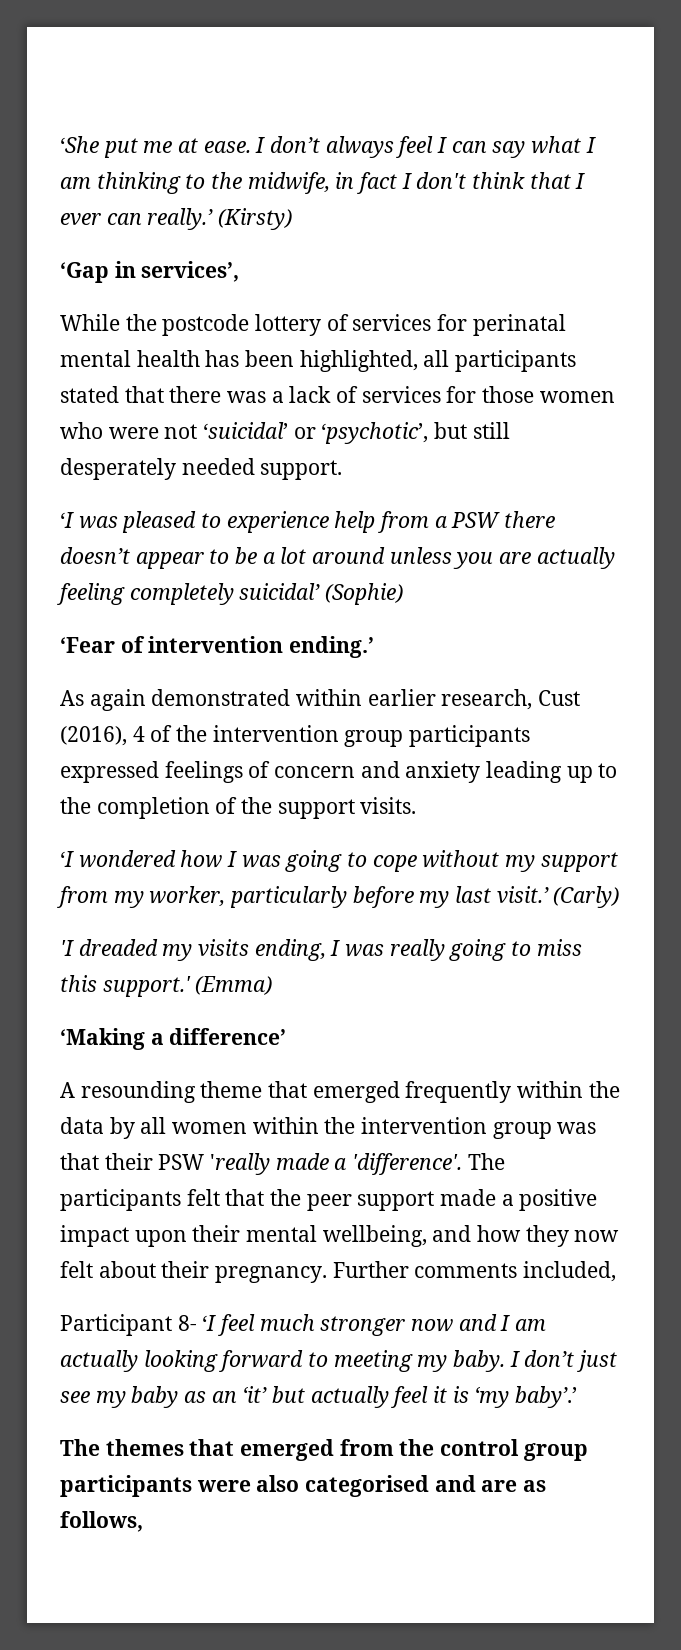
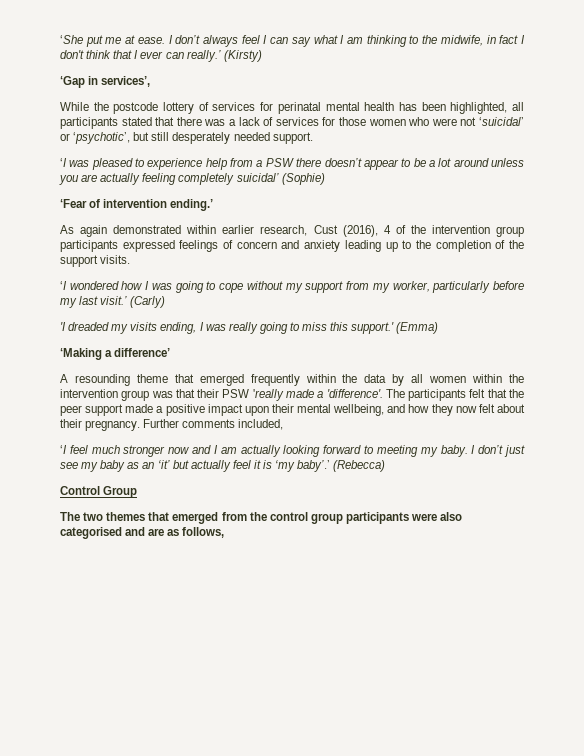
- Participant 8- ‘I feel much stronger now and I am actually looking forward to meeting my baby.
+ ‘I feel much stronger now and I am actually looking forward to meeting my baby.
- I don’t just see my baby as an ‘it’ but actually feel it is ‘my baby’.’
- The themes that emerged from the control group participants were also categorised and are as follows,
+ I don’t just see my baby as an ‘it’ but actually feel it is ‘my baby’.’ (Rebecca)
+ Control Group
+ The two themes that emerged from the control group participants were also categorised and are as follows,

